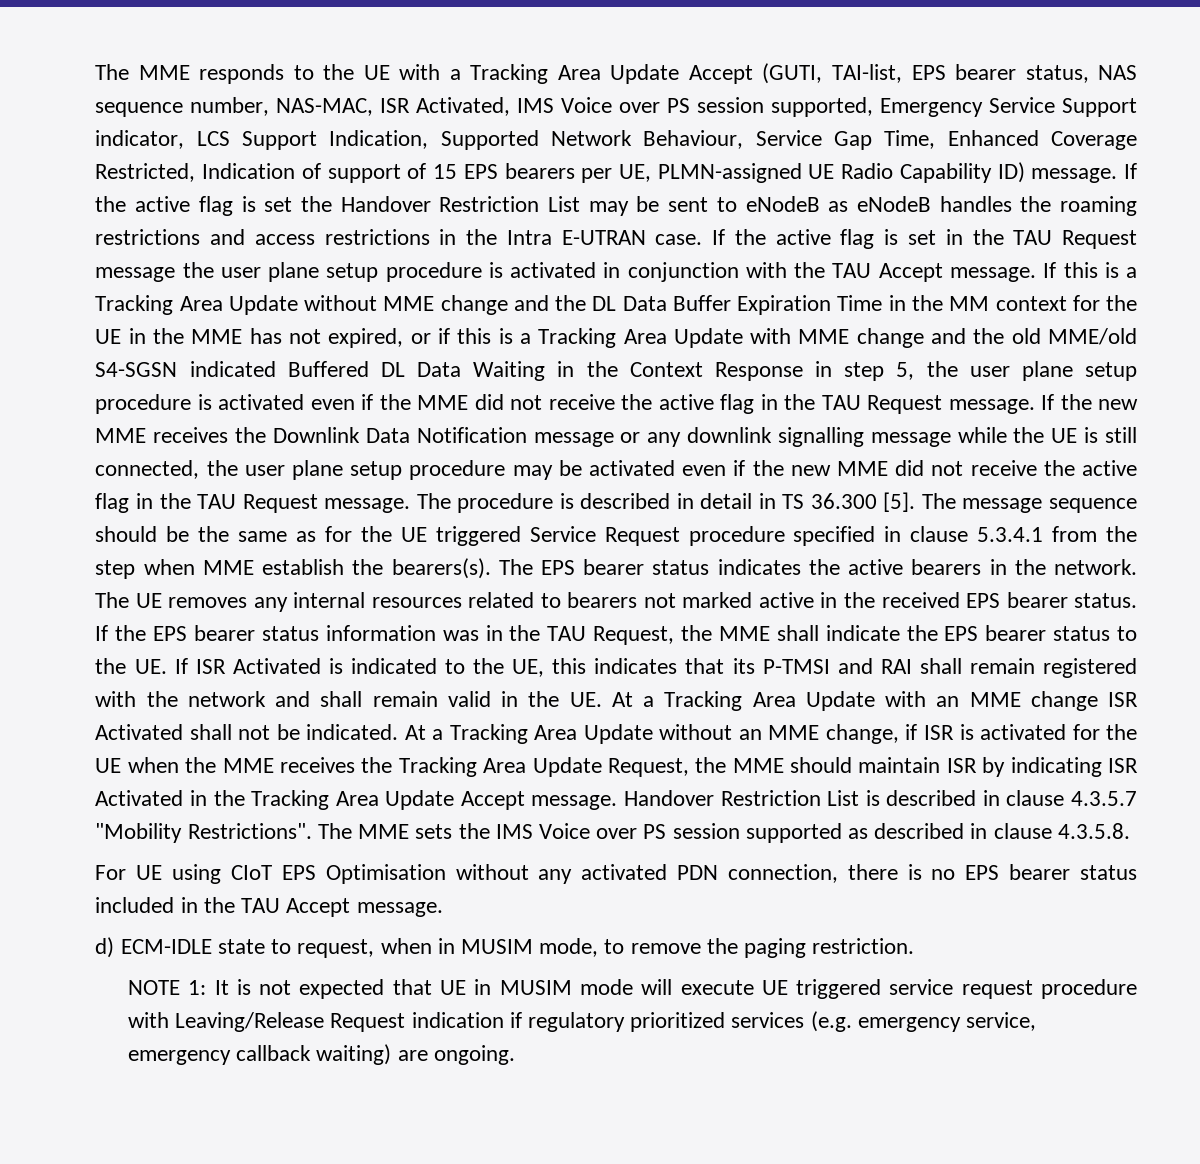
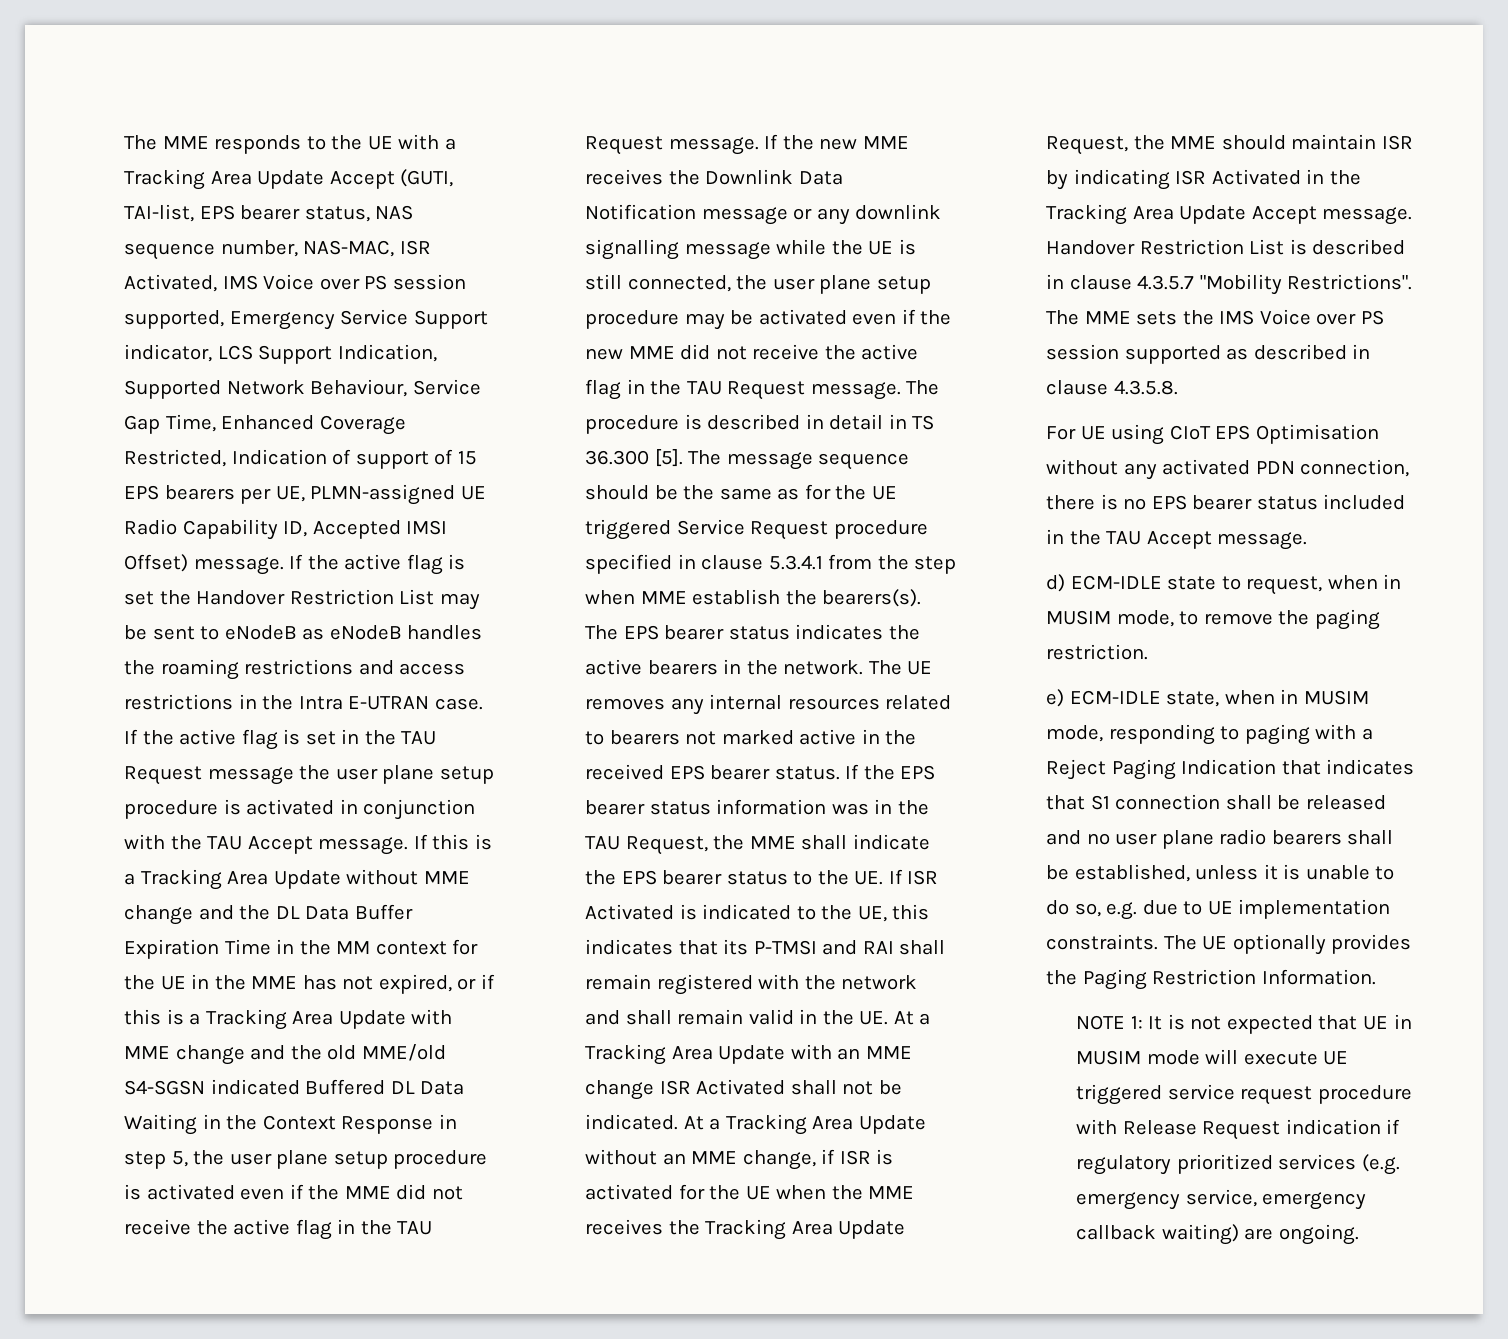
- The MME responds to the UE with a Tracking Area Update Accept (GUTI, TAI-list, EPS bearer status, NAS sequence number, NAS-MAC, ISR Activated, IMS Voice over PS session supported, Emergency Service Support indicator, LCS Support Indication, Supported Network Behaviour, Service Gap Time, Enhanced Coverage Restricted, Indication of support of 15 EPS bearers per UE, PLMN-assigned UE Radio Capability ID) message.
+ The MME responds to the UE with a Tracking Area Update Accept (GUTI, TAI-list, EPS bearer status, NAS sequence number, NAS-MAC, ISR Activated, IMS Voice over PS session supported, Emergency Service Support indicator, LCS Support Indication, Supported Network Behaviour, Service Gap Time, Enhanced Coverage Restricted, Indication of support of 15 EPS bearers per UE, PLMN-assigned UE Radio Capability ID, Accepted IMSI Offset) message.
+ e) ECM-IDLE state, when in MUSIM mode, responding to paging with a Reject Paging Indication that indicates that S1 connection shall be released and no user plane radio bearers shall be established, unless it is unable to do so, e.g. due to UE implementation constraints. The UE optionally provides the Paging Restriction Information.
- NOTE 1: It is not expected that UE in MUSIM mode will execute UE triggered service request procedure with Leaving/Release Request indication if regulatory prioritized services (e.g. emergency service, emergency callback waiting) are ongoing.
+ NOTE 1: It is not expected that UE in MUSIM mode will execute UE triggered service request procedure with Release Request indication if regulatory prioritized services (e.g. emergency service, emergency callback waiting) are ongoing.

